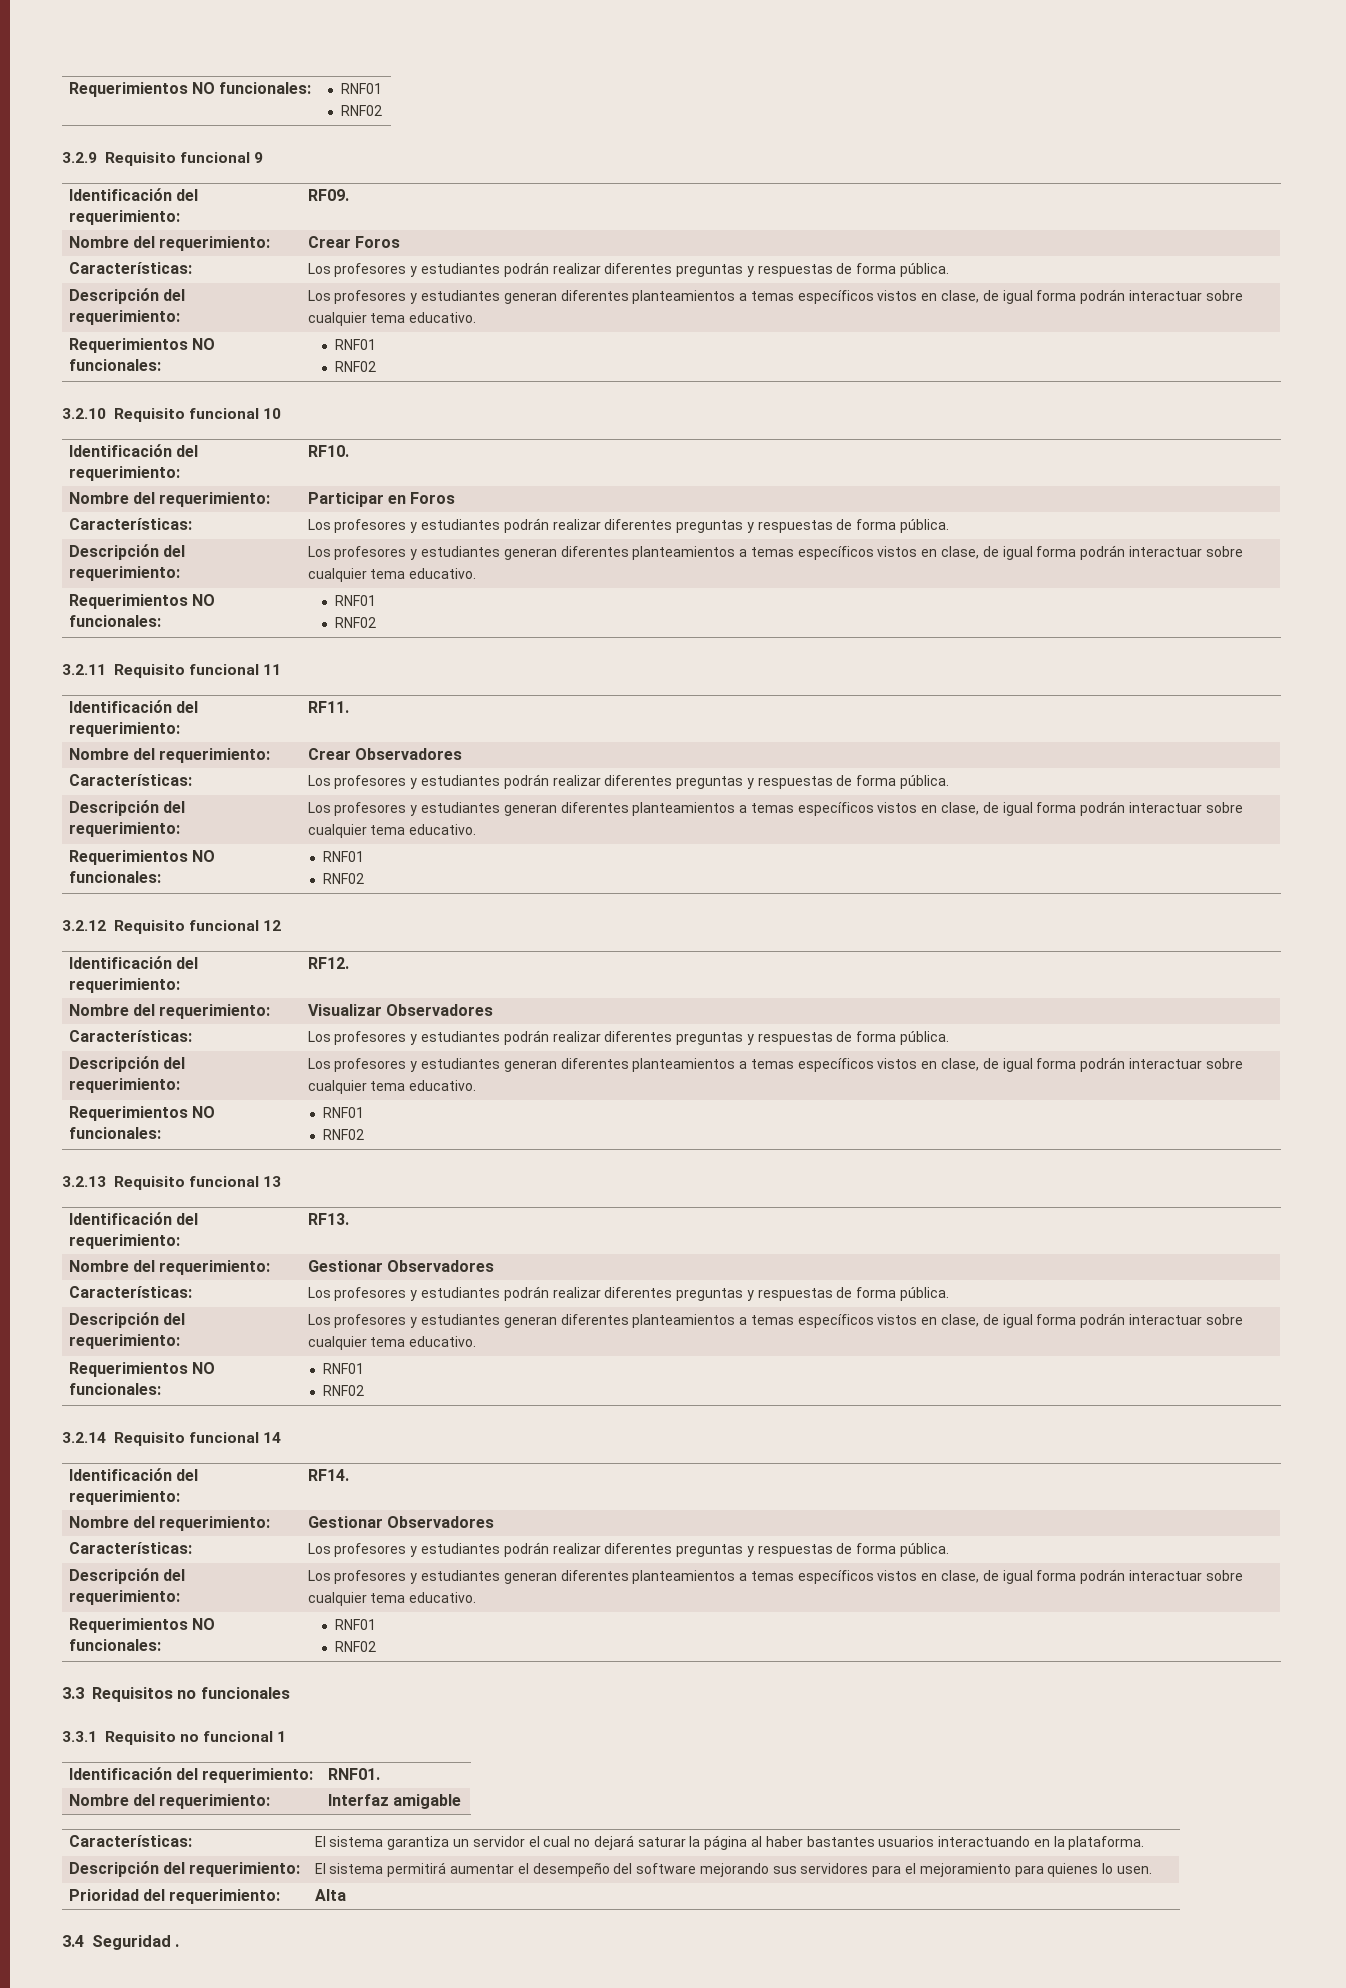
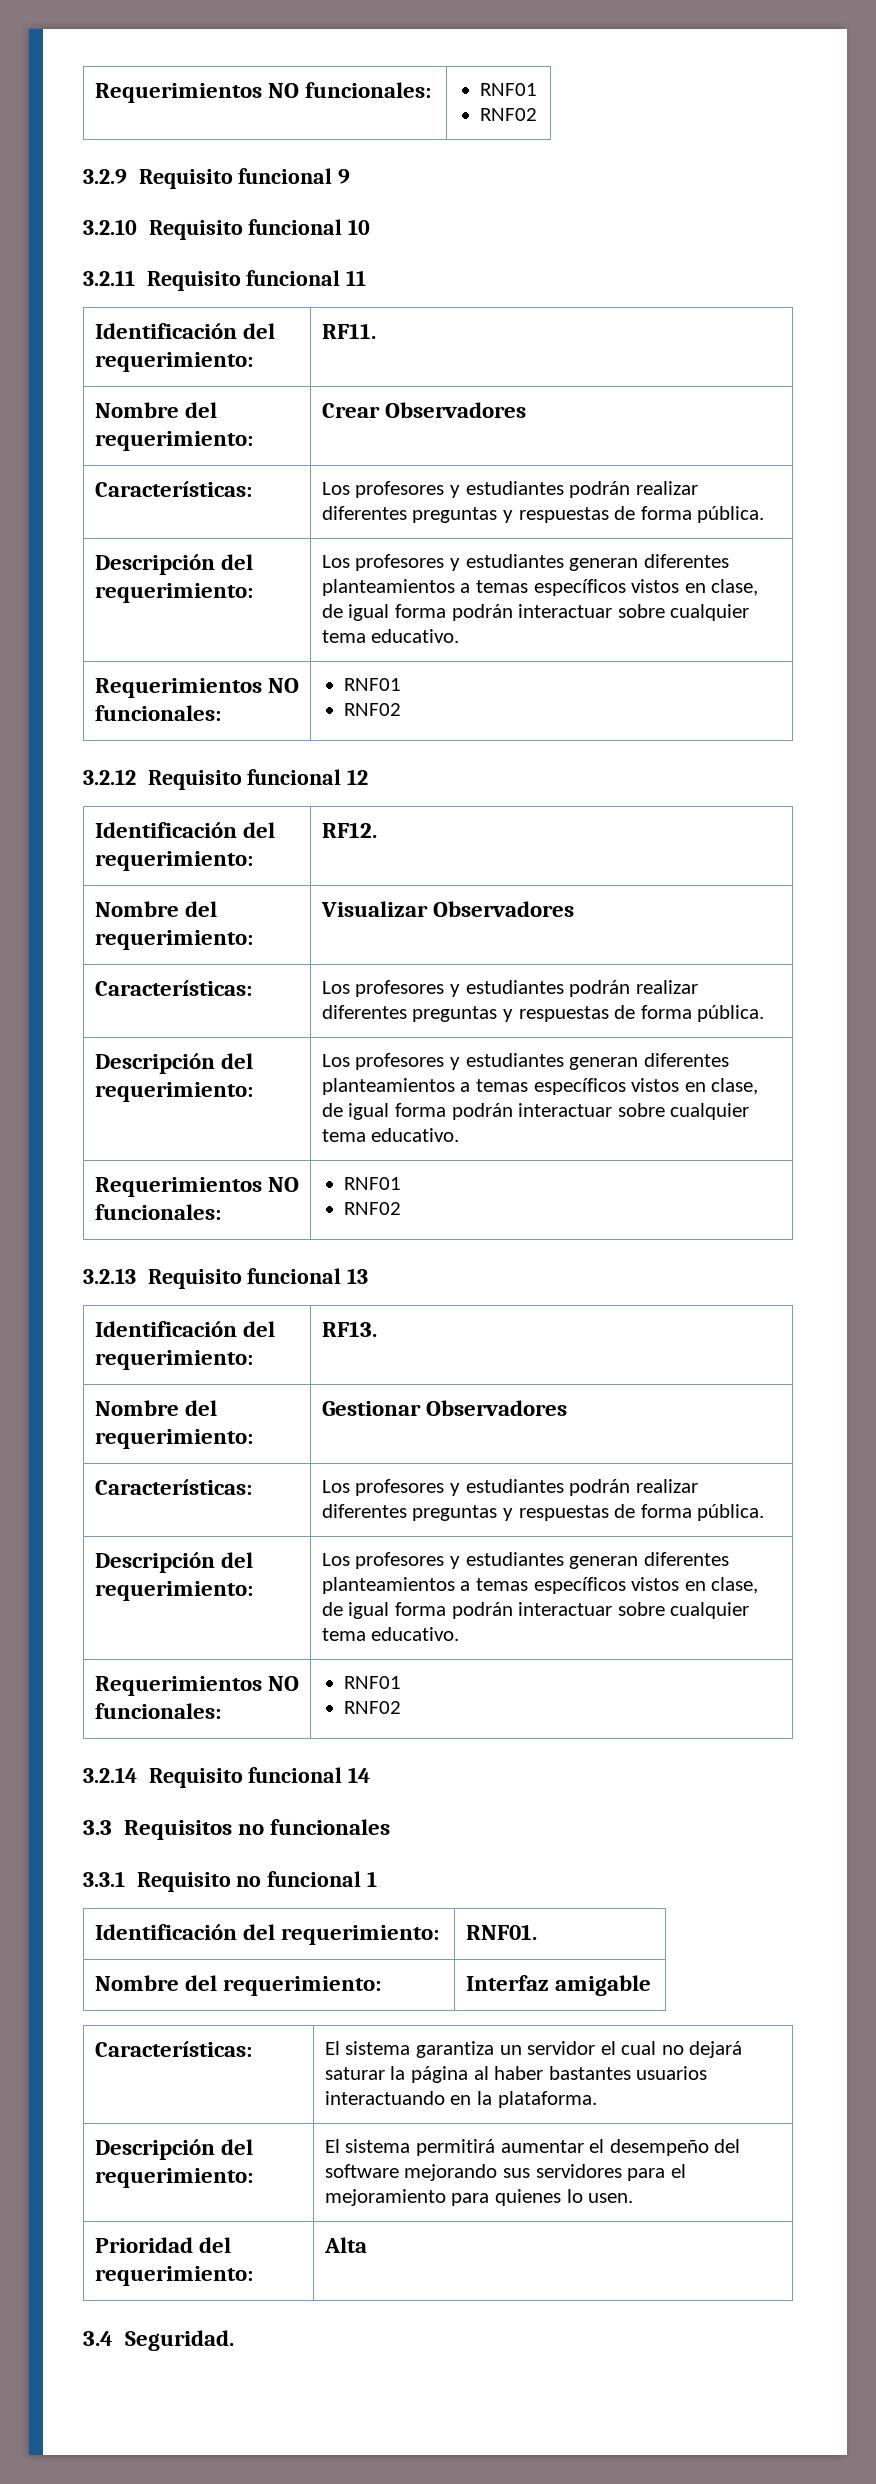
- Identificación del requerimiento: | RF09.
- Nombre del requerimiento: | Crear Foros
- Características: | Los profesores y estudiantes podrán realizar diferentes preguntas y respuestas de forma pública.
- Descripción del requerimiento: | Los profesores y estudiantes generan diferentes planteamientos a temas específicos vistos en clase, de igual forma podrán interactuar sobre cualquier tema educativo.
- Requerimientos NO funcionales: | RNF01
- RNF02
  3.2.10 Requisito funcional 10
- Identificación del requerimiento: | RF10.
- Nombre del requerimiento: | Participar en Foros
- Características: | Los profesores y estudiantes podrán realizar diferentes preguntas y respuestas de forma pública.
- Descripción del requerimiento: | Los profesores y estudiantes generan diferentes planteamientos a temas específicos vistos en clase, de igual forma podrán interactuar sobre cualquier tema educativo.
- Requerimientos NO funcionales: | RNF01
- RNF02
- Identificación del requerimiento: | RF14.
- Nombre del requerimiento: | Gestionar Observadores
- Características: | Los profesores y estudiantes podrán realizar diferentes preguntas y respuestas de forma pública.
- Descripción del requerimiento: | Los profesores y estudiantes generan diferentes planteamientos a temas específicos vistos en clase, de igual forma podrán interactuar sobre cualquier tema educativo.
- Requerimientos NO funcionales: | RNF01
- RNF02
- 3.4 Seguridad .
+ 3.4 Seguridad.

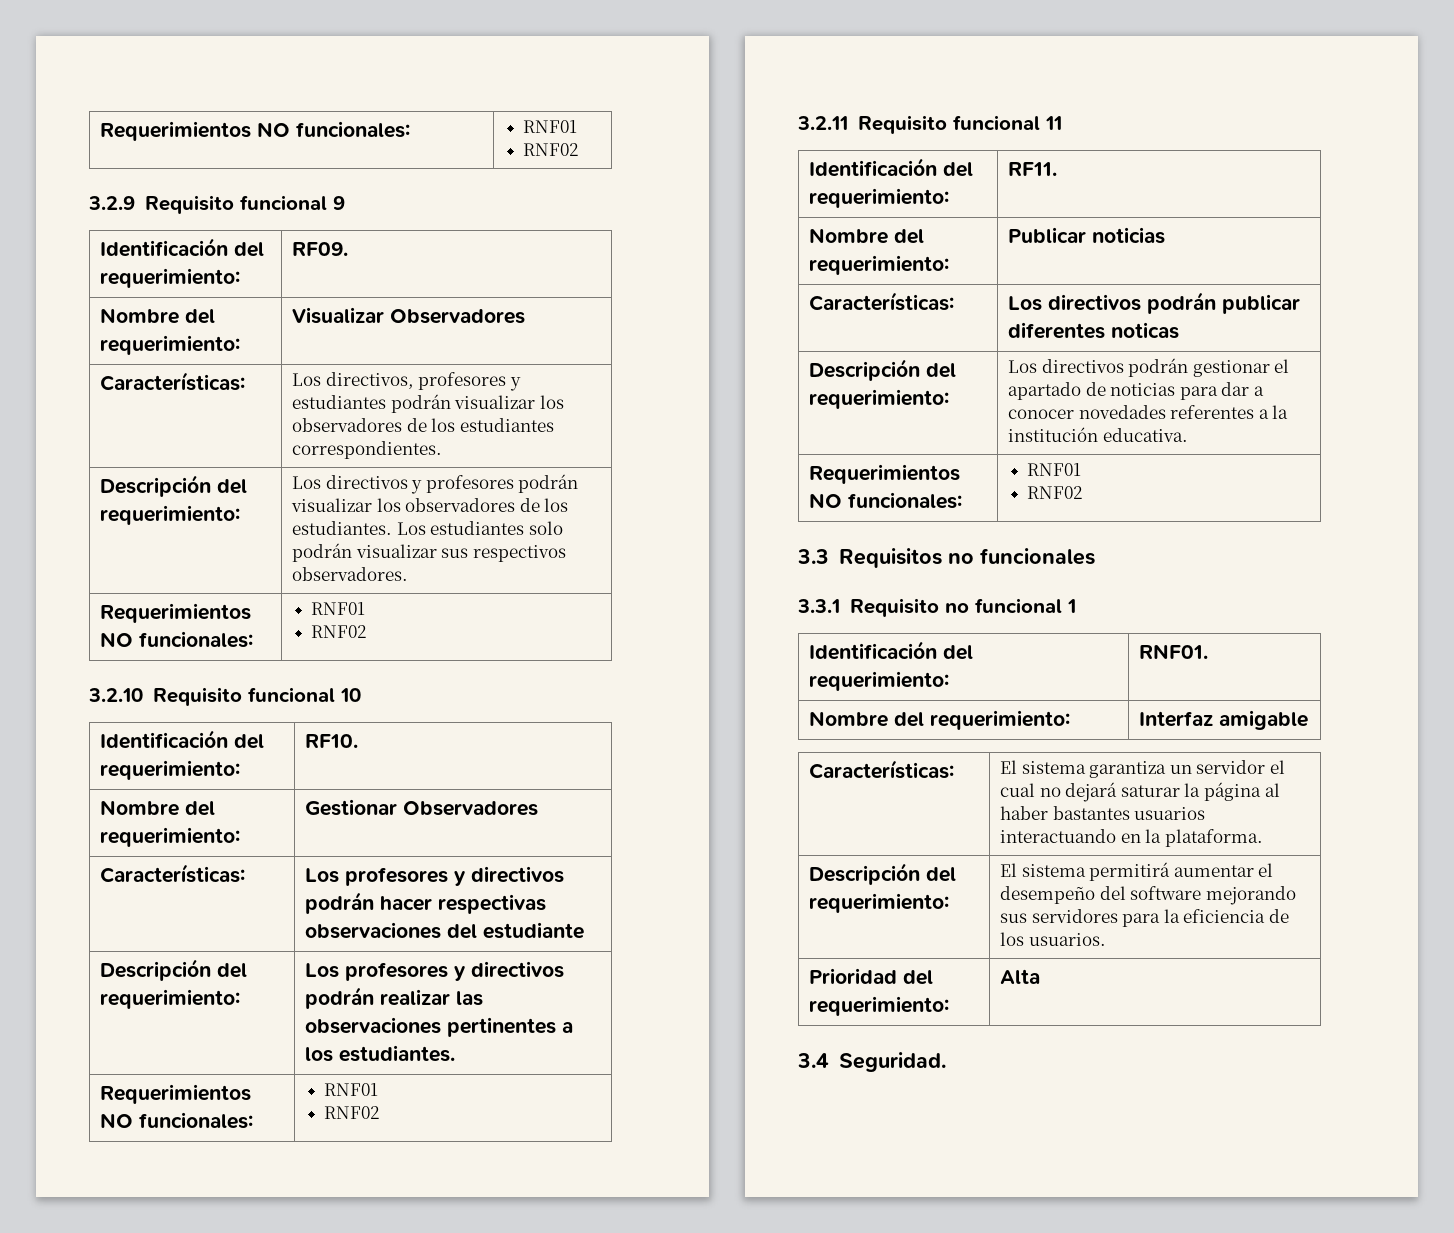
+ Identificación del requerimiento: | RF09.
+ Nombre del requerimiento: | Visualizar Observadores
+ Características: | Los directivos, profesores y estudiantes podrán visualizar los observadores de los estudiantes correspondientes.
+ Descripción del requerimiento: | Los directivos y profesores podrán visualizar los observadores de los estudiantes. Los estudiantes solo podrán visualizar sus respectivos observadores.
+ Requerimientos NO funcionales: | RNF01
+ RNF02
  3.2.10 Requisito funcional 10
+ Identificación del requerimiento: | RF10.
+ Nombre del requerimiento: | Gestionar Observadores
+ Características: | Los profesores y directivos podrán hacer respectivas observaciones del estudiante
+ Descripción del requerimiento: | Los profesores y directivos podrán realizar las observaciones pertinentes a los estudiantes.
+ Requerimientos NO funcionales: | RNF01
+ RNF02
- Nombre del requerimiento: | Crear Observadores
- Características: | Los profesores y estudiantes podrán realizar diferentes preguntas y respuestas de forma pública.
- Descripción del requerimiento: | Los profesores y estudiantes generan diferentes planteamientos a temas específicos vistos en clase, de igual forma podrán interactuar sobre cualquier tema educativo.
+ Nombre del requerimiento: | Publicar noticias
+ Características: | Los directivos podrán publicar diferentes noticas
+ Descripción del requerimiento: | Los directivos podrán gestionar el apartado de noticias para dar a conocer novedades referentes a la institución educativa.
  Requerimientos NO funcionales: | RNF01
  RNF02
- 3.2.12 Requisito funcional 12
- Identificación del requerimiento: | RF12.
- Nombre del requerimiento: | Visualizar Observadores
- Características: | Los profesores y estudiantes podrán realizar diferentes preguntas y respuestas de forma pública.
- Descripción del requerimiento: | Los profesores y estudiantes generan diferentes planteamientos a temas específicos vistos en clase, de igual forma podrán interactuar sobre cualquier tema educativo.
- Requerimientos NO funcionales: | RNF01
- RNF02
- 3.2.13 Requisito funcional 13
- Identificación del requerimiento: | RF13.
- Nombre del requerimiento: | Gestionar Observadores
- Características: | Los profesores y estudiantes podrán realizar diferentes preguntas y respuestas de forma pública.
- Descripción del requerimiento: | Los profesores y estudiantes generan diferentes planteamientos a temas específicos vistos en clase, de igual forma podrán interactuar sobre cualquier tema educativo.
- Requerimientos NO funcionales: | RNF01
- RNF02
- 3.2.14 Requisito funcional 14
- Descripción del requerimiento: | El sistema permitirá aumentar el desempeño del software mejorando sus servidores para el mejoramiento para quienes lo usen.
+ Descripción del requerimiento: | El sistema permitirá aumentar el desempeño del software mejorando sus servidores para la eficiencia de los usuarios.

